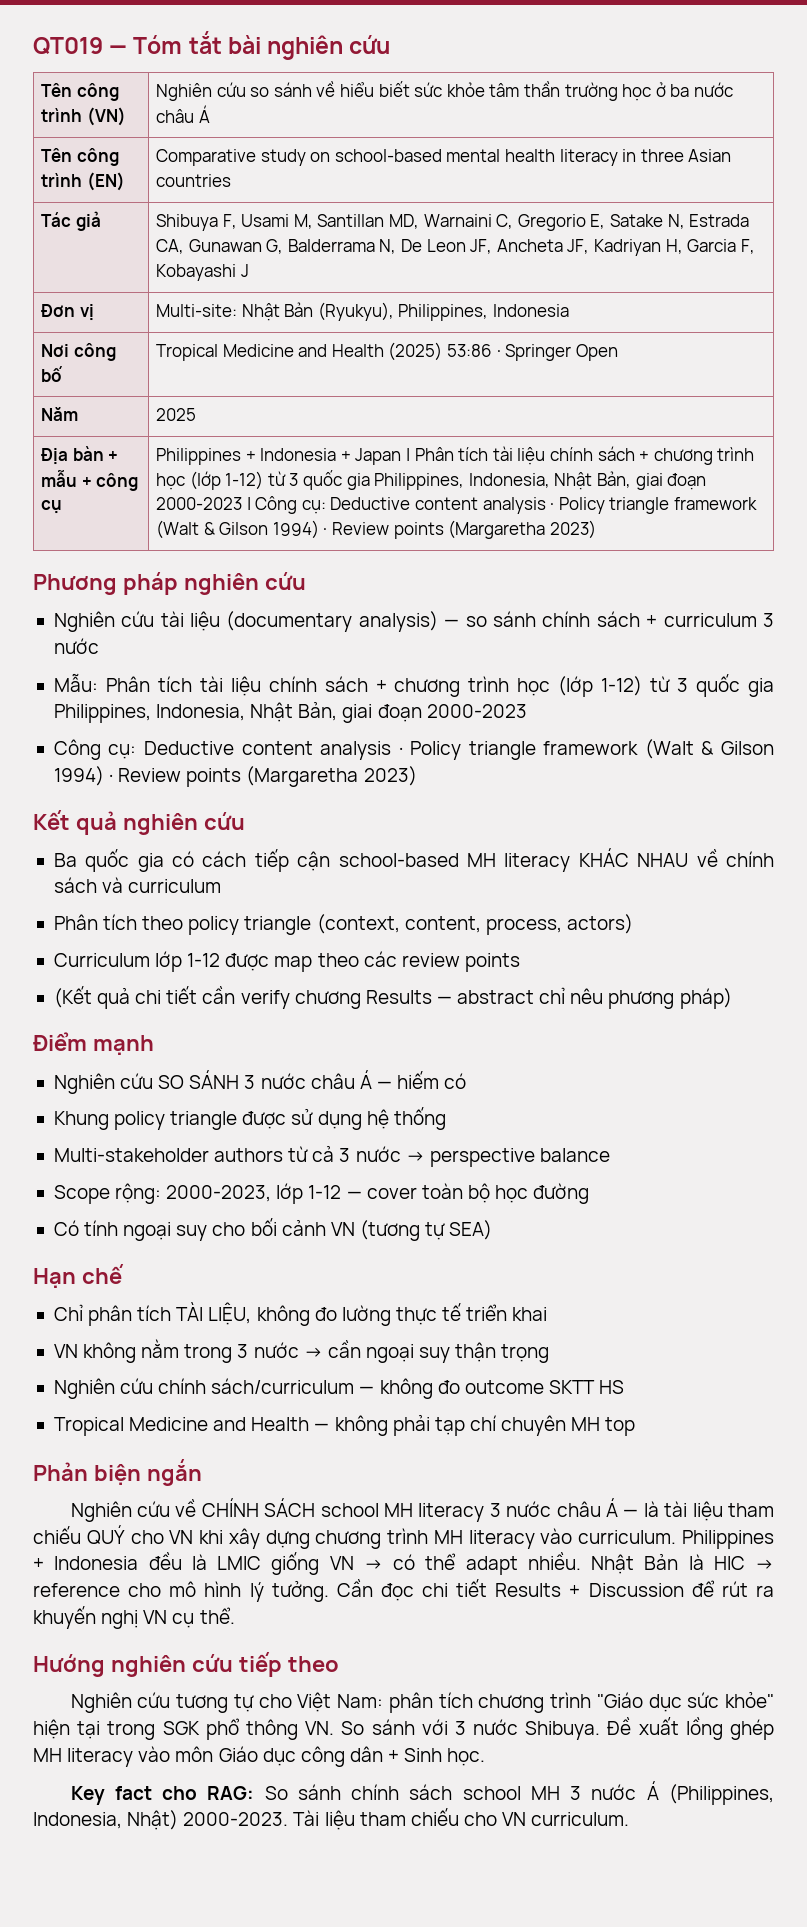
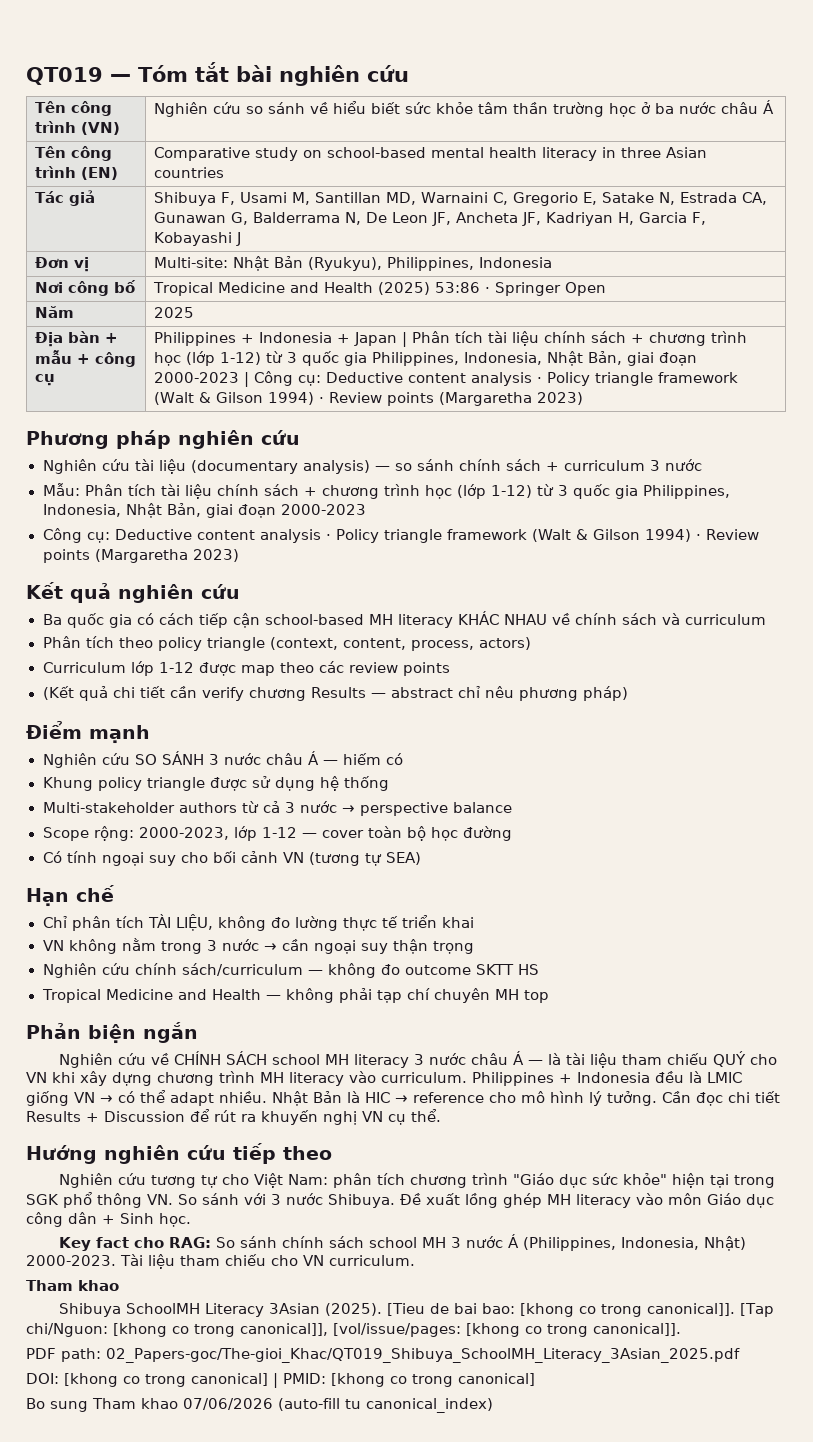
  Tài liệu tham chiếu cho VN curriculum.
+ Tham khao
+ Shibuya SchoolMH Literacy 3Asian (2025). [Tieu de bai bao: [khong co trong canonical]]. [Tap chi/Nguon: [khong co trong canonical]], [vol/issue/pages: [khong co trong canonical]].
+ PDF path: 02_Papers-goc/The-gioi_Khac/QT019_Shibuya_SchoolMH_Literacy_3Asian_2025.pdf
+ DOI: [khong co trong canonical] | PMID: [khong co trong canonical]
+ Bo sung Tham khao 07/06/2026 (auto-fill tu canonical_index)

